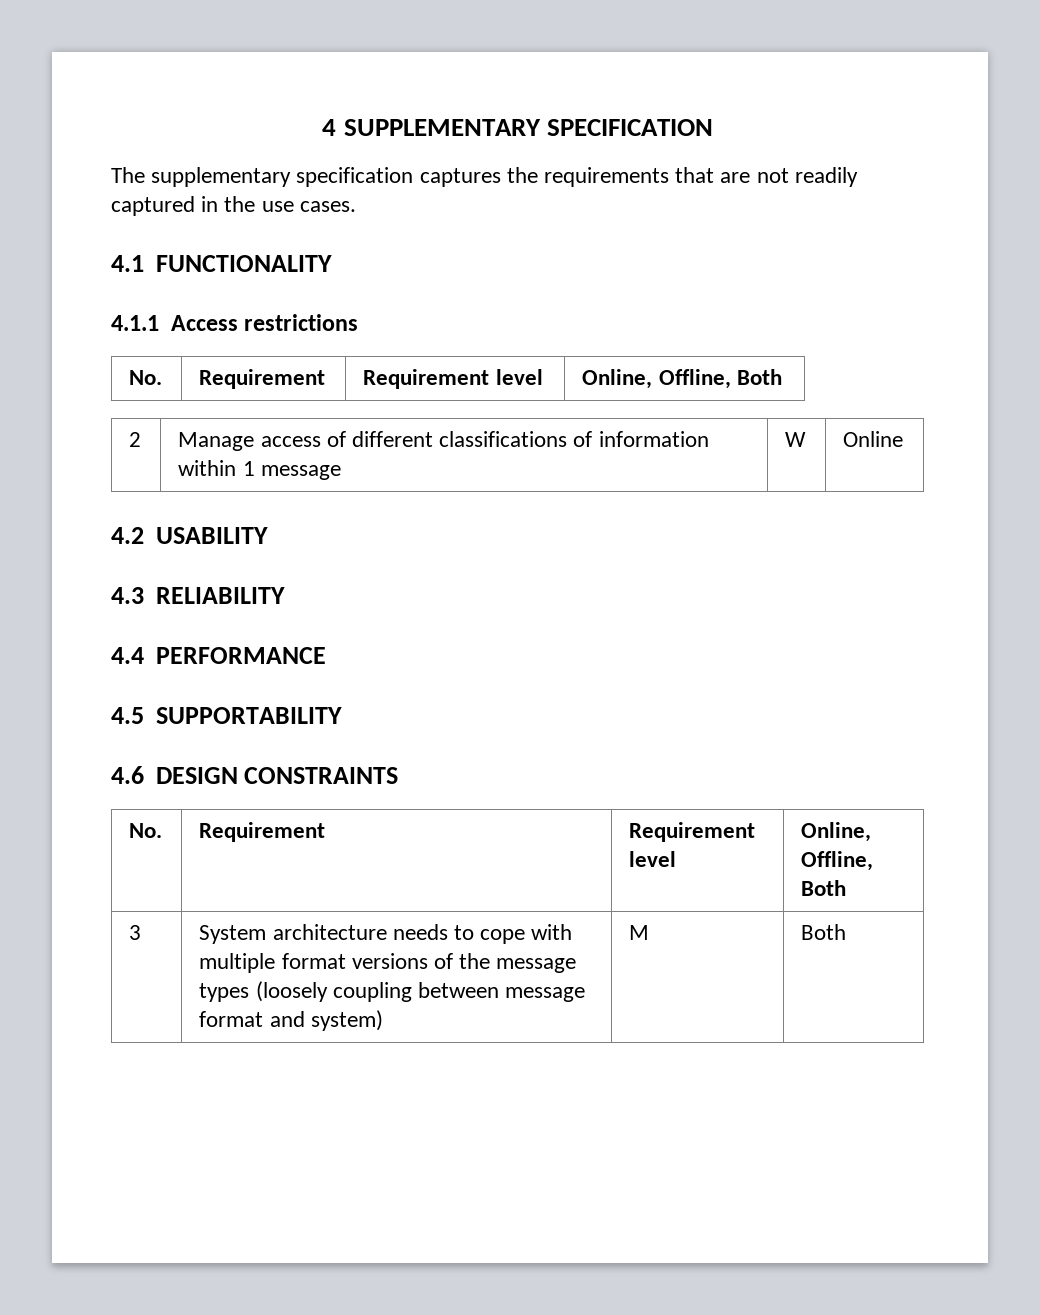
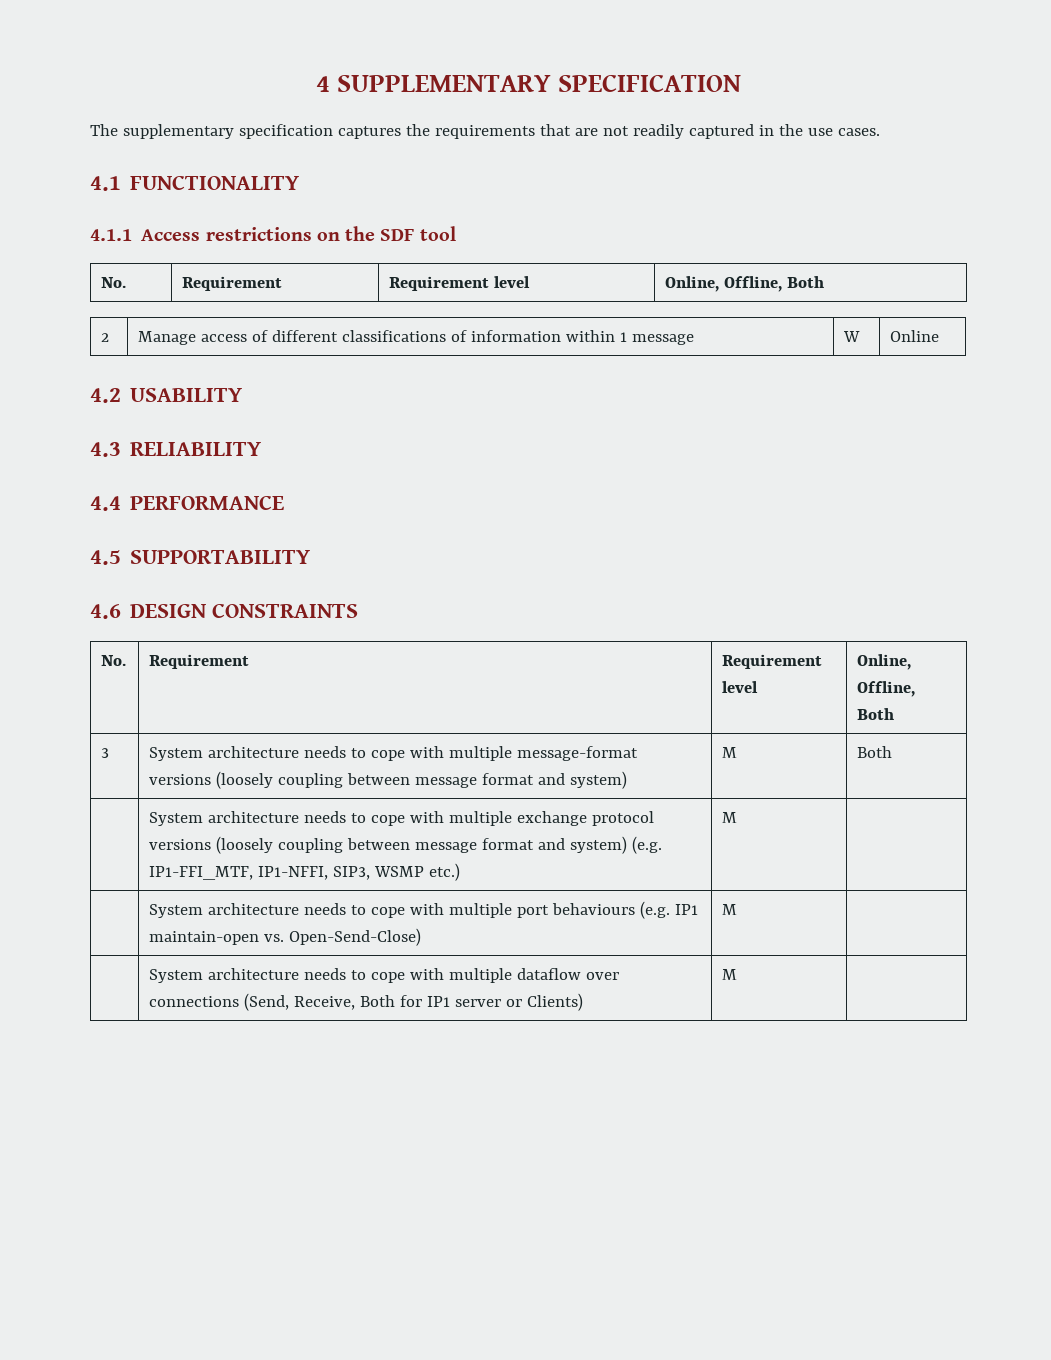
- 4.1.1 Access restrictions
+ 4.1.1 Access restrictions on the SDF tool
- 3 | System architecture needs to cope with multiple format versions of the message types (loosely coupling between message format and system) | M | Both
+ 3 | System architecture needs to cope with multiple message-format versions (loosely coupling between message format and system) | M | Both
+ | System architecture needs to cope with multiple exchange protocol versions (loosely coupling between message format and system) (e.g. IP1-FFI_MTF, IP1-NFFI, SIP3, WSMP etc.) | M |
+ | System architecture needs to cope with multiple port behaviours (e.g. IP1 maintain-open vs. Open-Send-Close) | M |
+ | System architecture needs to cope with multiple dataflow over connections (Send, Receive, Both for IP1 server or Clients) | M |

